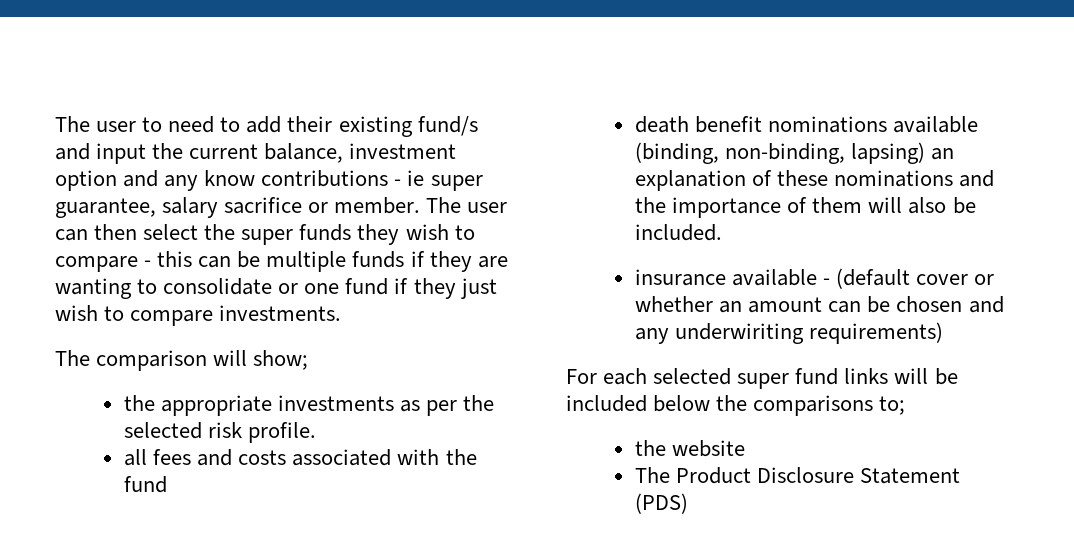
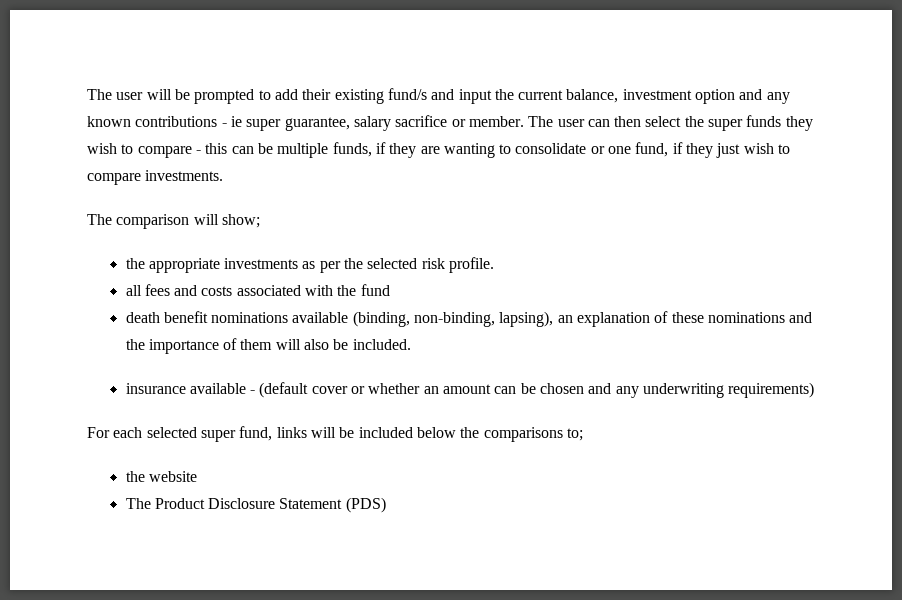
- The user to need to add their existing fund/s and input the current balance, investment option and any know contributions - ie super guarantee, salary sacrifice or member.
+ The user will be prompted to add their existing fund/s and input the current balance, investment option and any known contributions - ie super guarantee, salary sacrifice or member.
- The user can then select the super funds they wish to compare - this can be multiple funds if they are wanting to consolidate or one fund if they just wish to compare investments.
+ The user can then select the super funds they wish to compare - this can be multiple funds, if they are wanting to consolidate or one fund, if they just wish to compare investments.
- death benefit nominations available (binding, non-binding, lapsing) an explanation of these nominations and the importance of them will also be included.
+ death benefit nominations available (binding, non-binding, lapsing), an explanation of these nominations and the importance of them will also be included.
- insurance available - (default cover or whether an amount can be chosen and any underwiriting requirements)
+ insurance available - (default cover or whether an amount can be chosen and any underwriting requirements)
- For each selected super fund links will be included below the comparisons to;
+ For each selected super fund, links will be included below the comparisons to;

